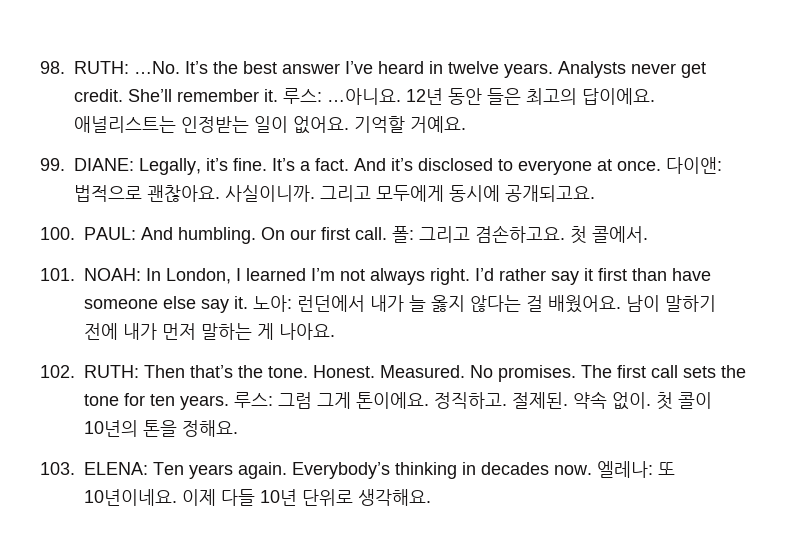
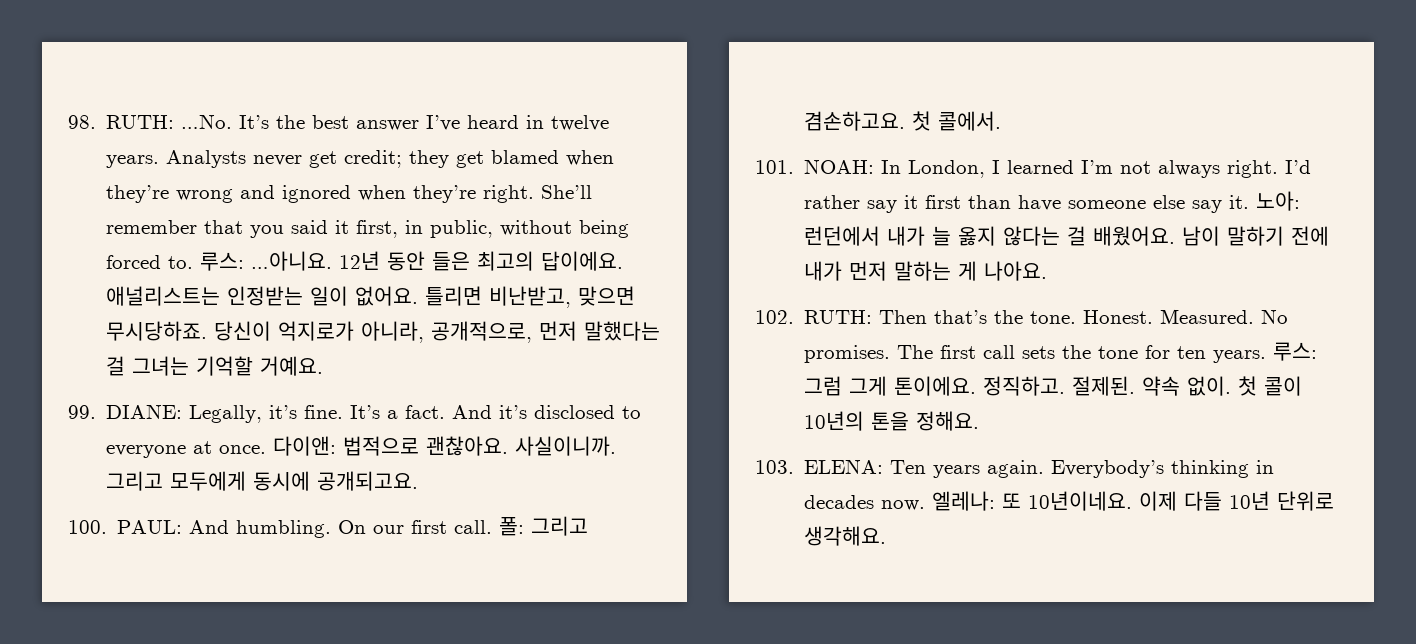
- Analysts never get credit. She’ll remember it.
+ Analysts never get credit; they get blamed when they’re wrong and ignored when they’re right. She’ll remember that you said it first, in public, without being forced to.
- 기억할 거예요.
+ 틀리면 비난받고, 맞으면 무시당하죠. 당신이 억지로가 아니라, 공개적으로, 먼저 말했다는 걸 그녀는 기억할 거예요.

